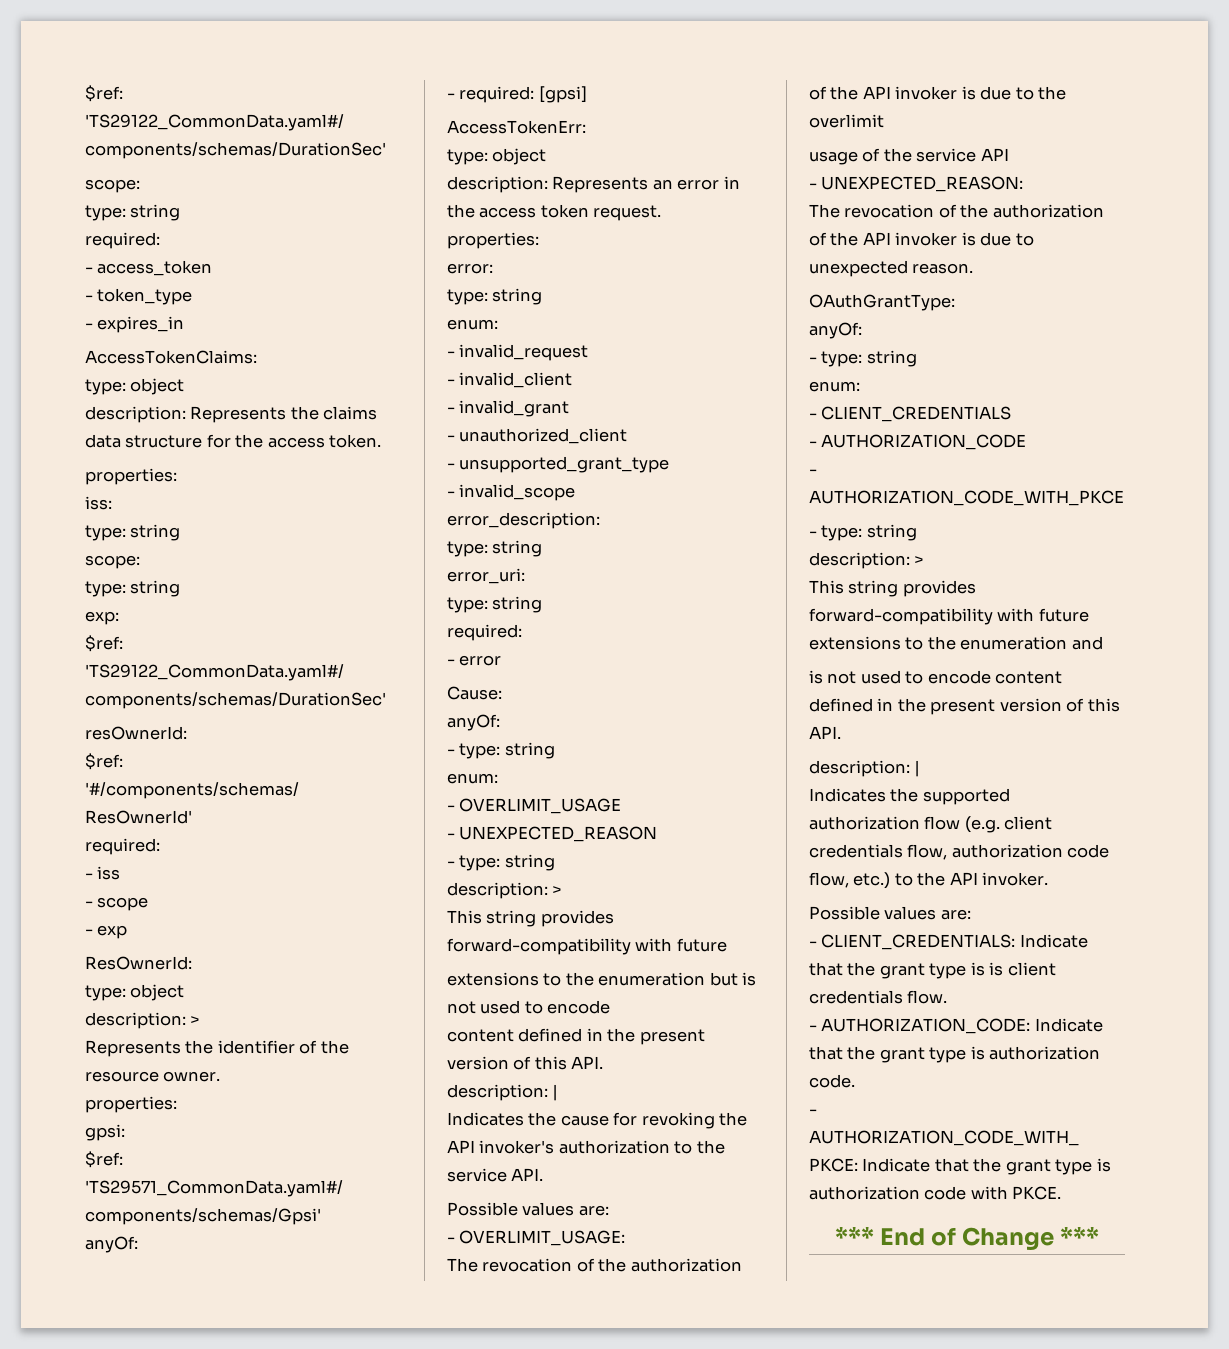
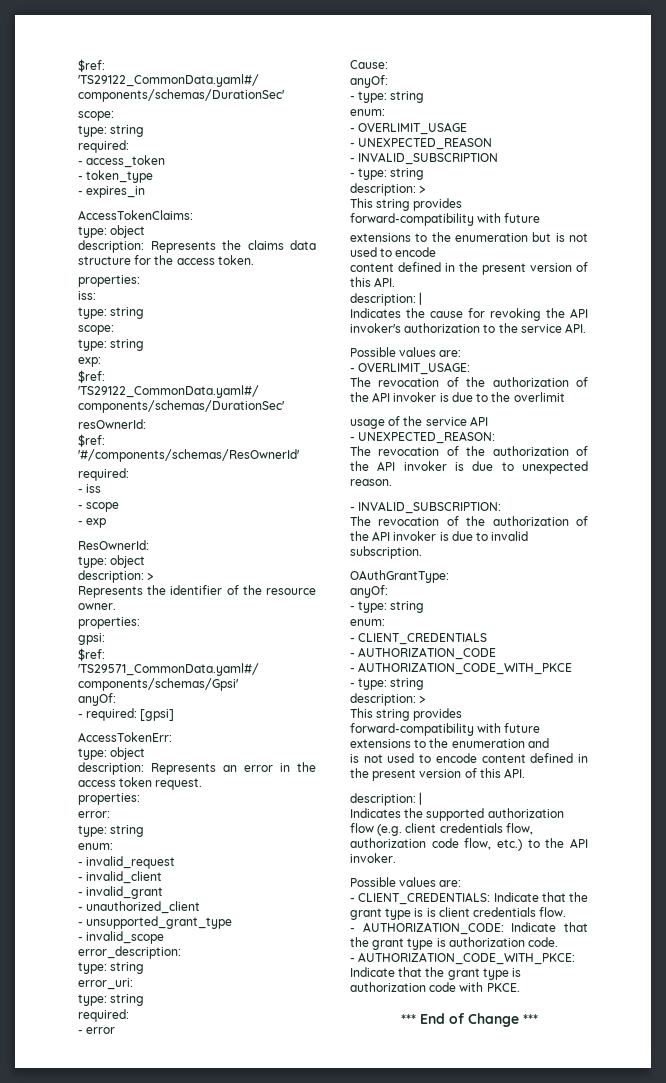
+ - INVALID_SUBSCRIPTION
+ - INVALID_SUBSCRIPTION:
+ The revocation of the authorization of the API invoker is due to invalid subscription.

